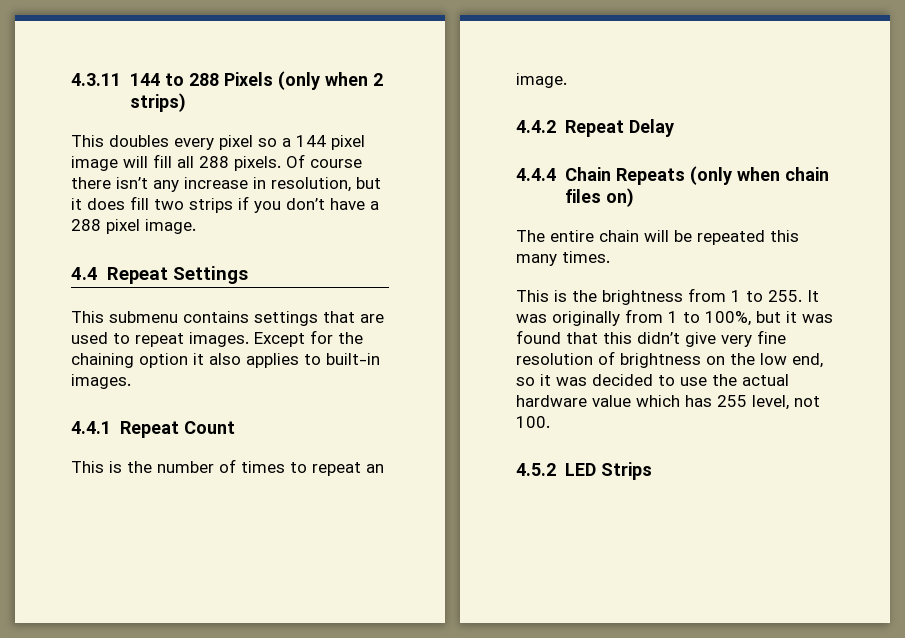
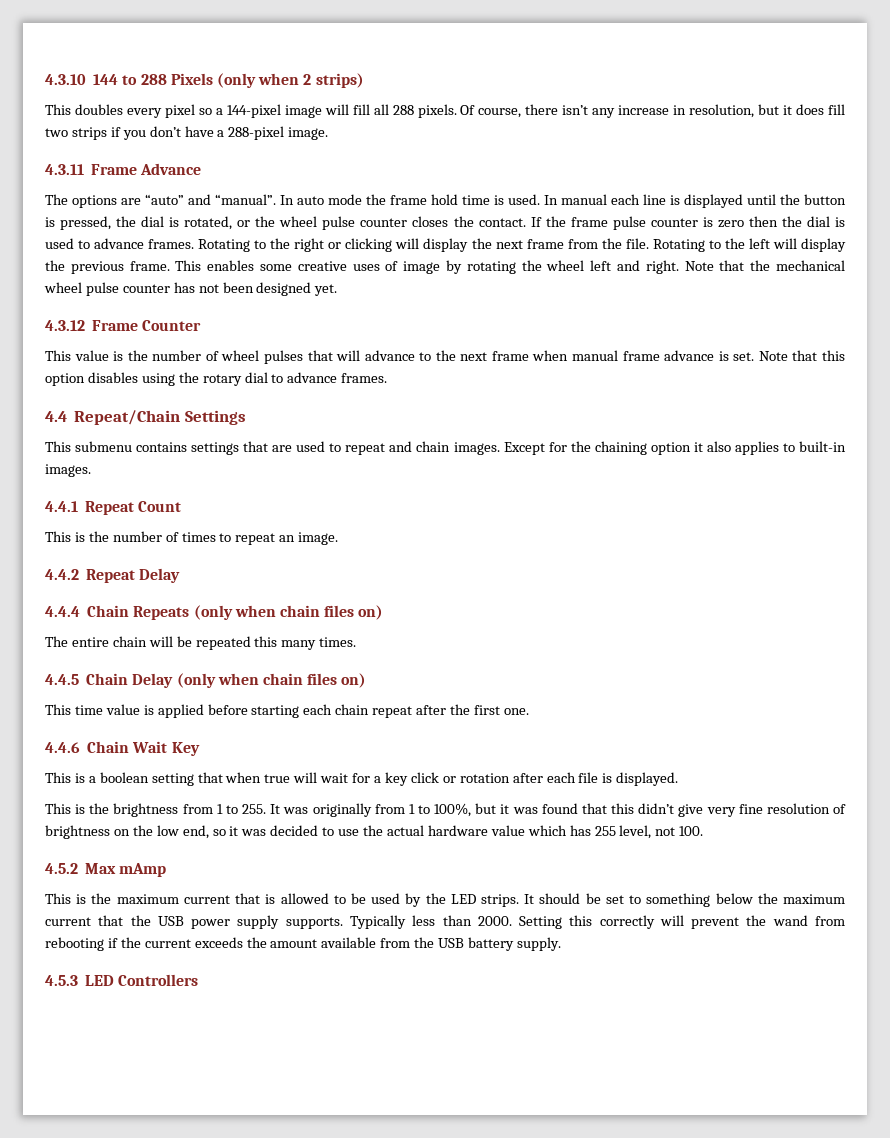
- 4.3.11 144 to 288 Pixels (only when 2 strips)
+ 4.3.10 144 to 288 Pixels (only when 2 strips)
- This doubles every pixel so a 144 pixel image will fill all 288 pixels.
+ This doubles every pixel so a 144-pixel image will fill all 288 pixels.
- Of course there isn’t any increase in resolution, but it does fill two strips if you don’t have a 288 pixel image.
- 4.4 Repeat Settings
+ Of course, there isn’t any increase in resolution, but it does fill two strips if you don’t have a 288-pixel image.
+ 4.3.11 Frame Advance
+ The options are “auto” and “manual”. In auto mode the frame hold time is used. In manual each line is displayed until the button is pressed, the dial is rotated, or the wheel pulse counter closes the contact. If the frame pulse counter is zero then the dial is used to advance frames. Rotating to the right or clicking will display the next frame from the file. Rotating to the left will display the previous frame. This enables some creative uses of image by rotating the wheel left and right. Note that the mechanical wheel pulse counter has not been designed yet.
+ 4.3.12 Frame Counter
+ This value is the number of wheel pulses that will advance to the next frame when manual frame advance is set. Note that this option disables using the rotary dial to advance frames.
+ 4.4 Repeat/Chain Settings
- This submenu contains settings that are used to repeat images.
+ This submenu contains settings that are used to repeat and chain images.
+ 4.4.5 Chain Delay (only when chain files on)
+ This time value is applied before starting each chain repeat after the first one.
+ 4.4.6 Chain Wait Key
+ This is a boolean setting that when true will wait for a key click or rotation after each file is displayed.
- 4.5.2 LED Strips
+ 4.5.2 Max mAmp
+ This is the maximum current that is allowed to be used by the LED strips. It should be set to something below the maximum current that the USB power supply supports. Typically less than 2000. Setting this correctly will prevent the wand from rebooting if the current exceeds the amount available from the USB battery supply.
+ 4.5.3 LED Controllers

